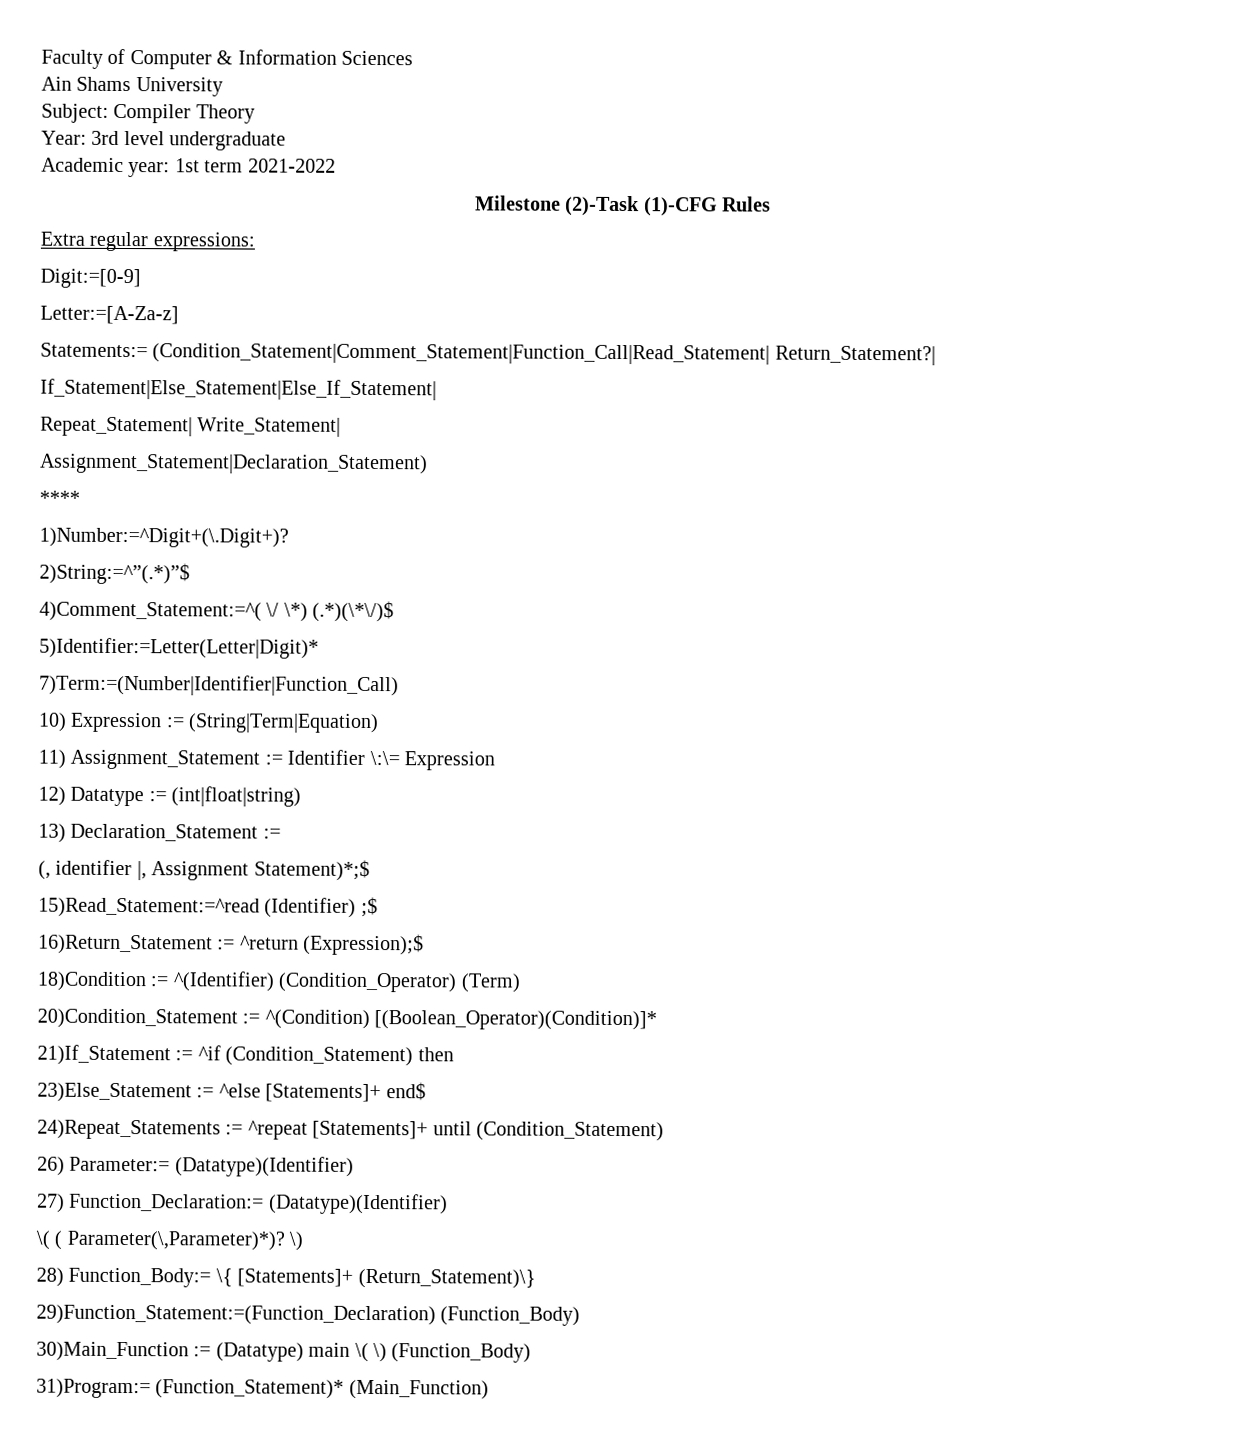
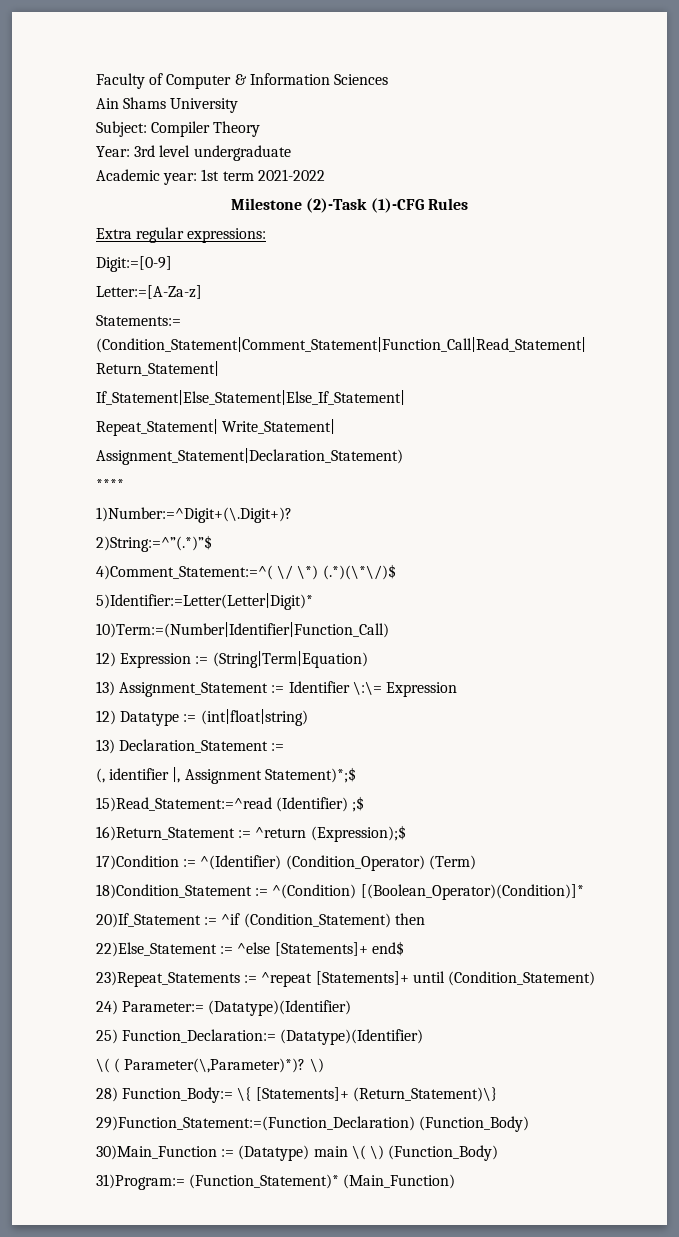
- Statements:= (Condition_Statement|Comment_Statement|Function_Call|Read_Statement| Return_Statement?|
+ Statements:= (Condition_Statement|Comment_Statement|Function_Call|Read_Statement| Return_Statement|
- 7)Term:=(Number|Identifier|Function_Call)
- 10) Expression := (String|Term|Equation)
+ 10)Term:=(Number|Identifier|Function_Call)
+ 12) Expression := (String|Term|Equation)
- 11) Assignment_Statement := Identifier \:\= Expression
+ 13) Assignment_Statement := Identifier \:\= Expression
- 18)Condition := ^(Identifier) (Condition_Operator) (Term)
+ 17)Condition := ^(Identifier) (Condition_Operator) (Term)
- 20)Condition_Statement := ^(Condition) [(Boolean_Operator)(Condition)]*
+ 18)Condition_Statement := ^(Condition) [(Boolean_Operator)(Condition)]*
- 21)If_Statement := ^if (Condition_Statement) then
+ 20)If_Statement := ^if (Condition_Statement) then
- 23)Else_Statement := ^else [Statements]+ end$
+ 22)Else_Statement := ^else [Statements]+ end$
- 24)Repeat_Statements := ^repeat [Statements]+ until (Condition_Statement)
+ 23)Repeat_Statements := ^repeat [Statements]+ until (Condition_Statement)
- 26) Parameter:= (Datatype)(Identifier)
+ 24) Parameter:= (Datatype)(Identifier)
- 27) Function_Declaration:= (Datatype)(Identifier)
+ 25) Function_Declaration:= (Datatype)(Identifier)

